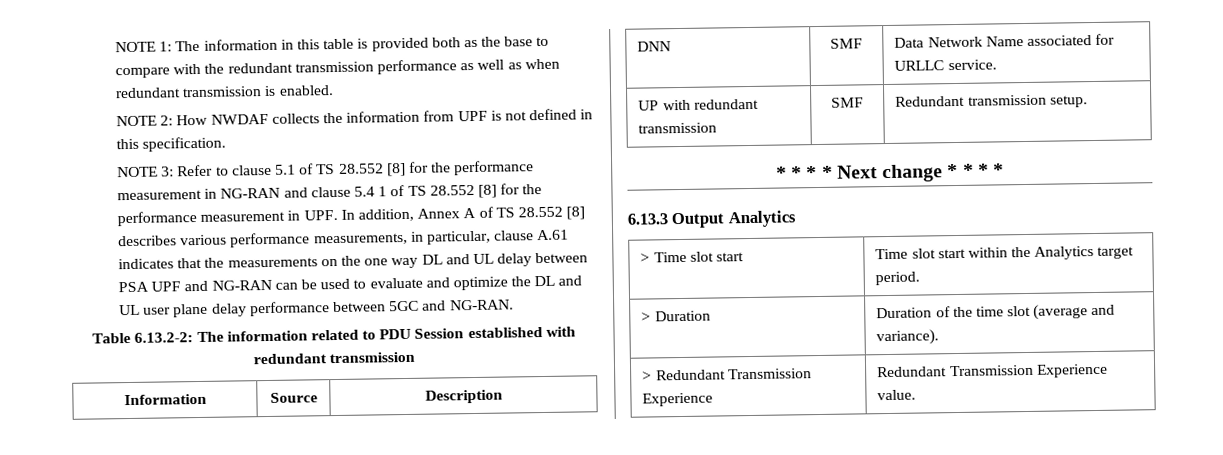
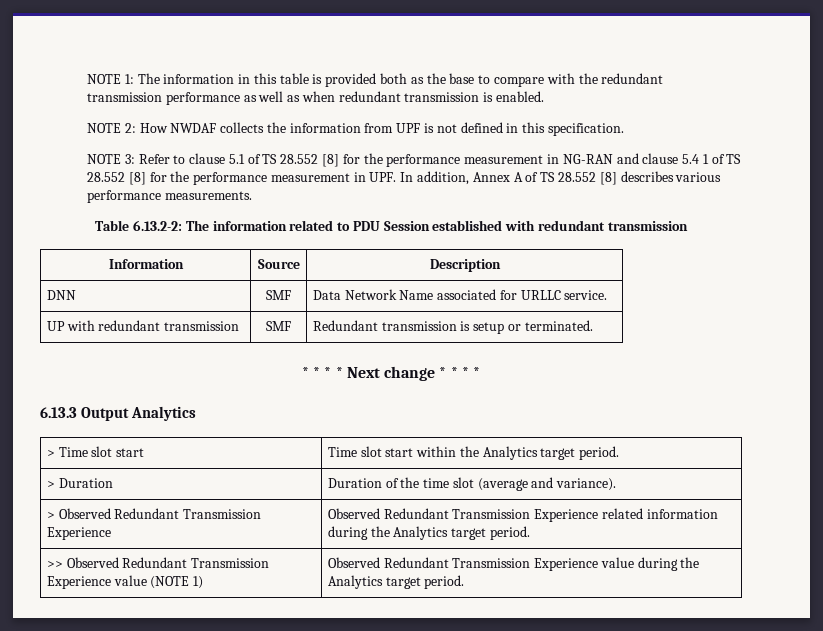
- NOTE 3: Refer to clause 5.1 of TS 28.552 [8] for the performance measurement in NG-RAN and clause 5.4 1 of TS 28.552 [8] for the performance measurement in UPF. In addition, Annex A of TS 28.552 [8] describes various performance measurements, in particular, clause A.61 indicates that the measurements on the one way DL and UL delay between PSA UPF and NG-RAN can be used to evaluate and optimize the DL and UL user plane delay performance between 5GC and NG-RAN.
+ NOTE 3: Refer to clause 5.1 of TS 28.552 [8] for the performance measurement in NG-RAN and clause 5.4 1 of TS 28.552 [8] for the performance measurement in UPF. In addition, Annex A of TS 28.552 [8] describes various performance measurements.
- UP with redundant transmission | SMF | Redundant transmission setup.
+ UP with redundant transmission | SMF | Redundant transmission is setup or terminated.
- > Redundant Transmission Experience | Redundant Transmission Experience value.
+ > Observed Redundant Transmission Experience | Observed Redundant Transmission Experience related information during the Analytics target period.
+ >> Observed Redundant Transmission Experience value (NOTE 1) | Observed Redundant Transmission Experience value during the Analytics target period.

